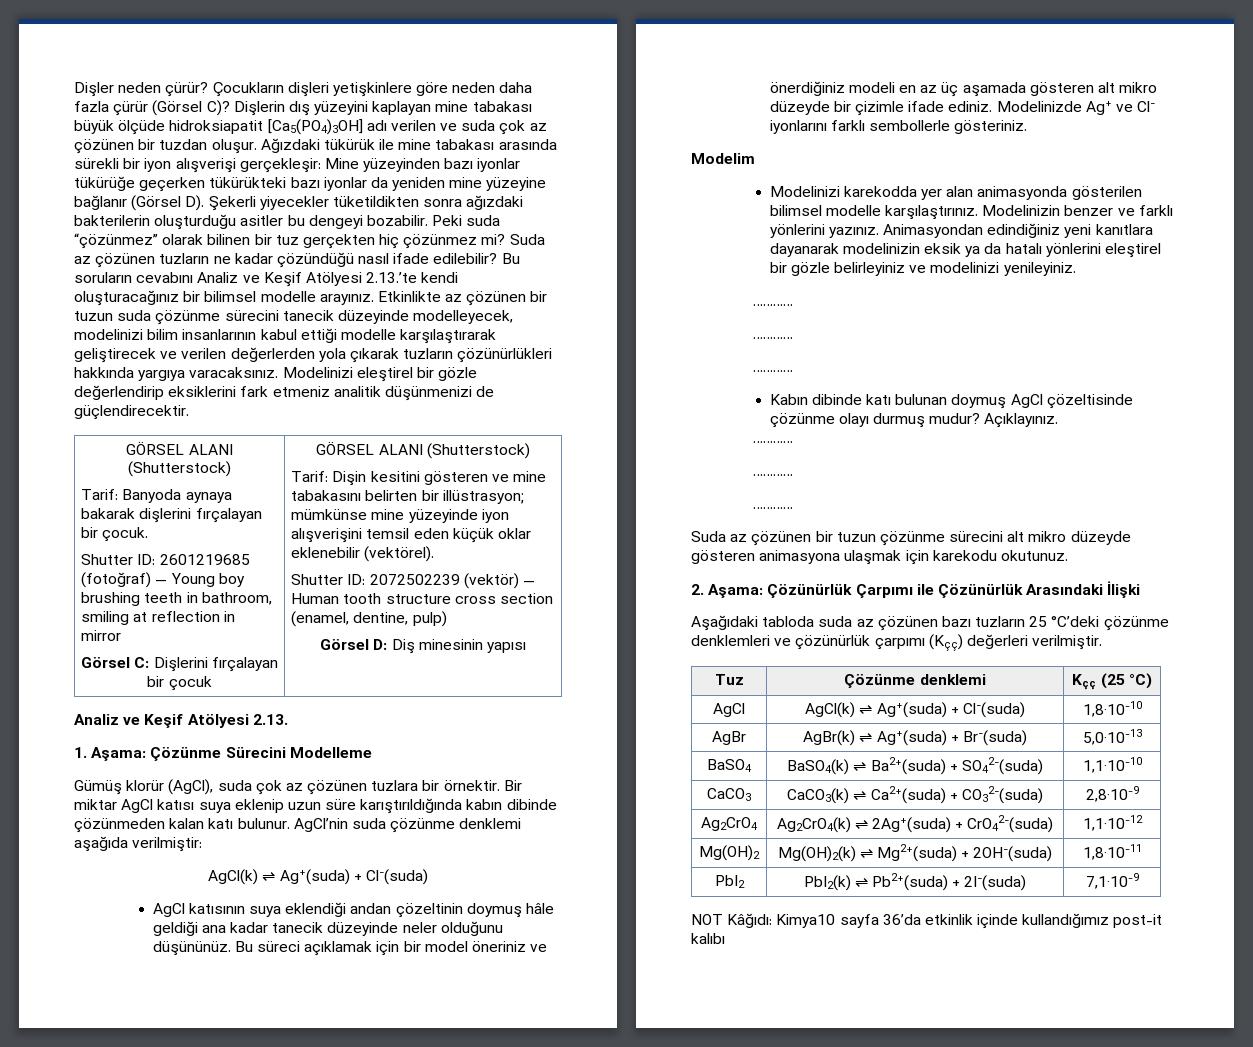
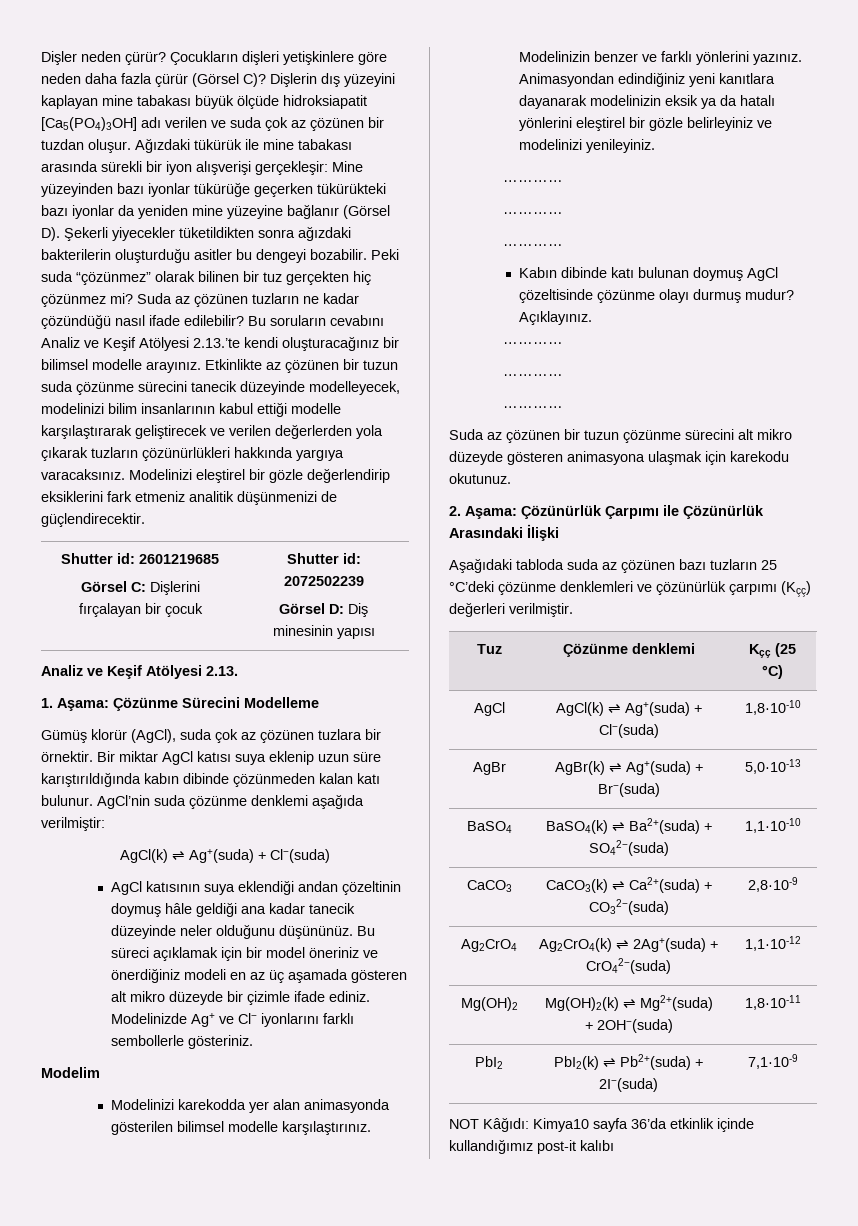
  Modelinizi eleştirel bir gözle değerlendirip eksiklerini fark etmeniz analitik düşünmenizi de güçlendirecektir.
- GÖRSEL ALANI (Shutterstock)
- Tarif: Banyoda aynaya bakarak dişlerini fırçalayan bir çocuk.
- Shutter ID: 2601219685 (fotoğraf) — Young boy brushing teeth in bathroom, smiling at reflection in mirror
+ Shutter id: 2601219685
- Görsel C: Dişlerini fırçalayan bir çocuk | GÖRSEL ALANI (Shutterstock)
- Tarif: Dişin kesitini gösteren ve mine tabakasını belirten bir illüstrasyon; mümkünse mine yüzeyinde iyon alışverişini temsil eden küçük oklar eklenebilir (vektörel).
- Shutter ID: 2072502239 (vektör) — Human tooth structure cross section (enamel, dentine, pulp)
+ Görsel C: Dişlerini fırçalayan bir çocuk | Shutter id: 2072502239

